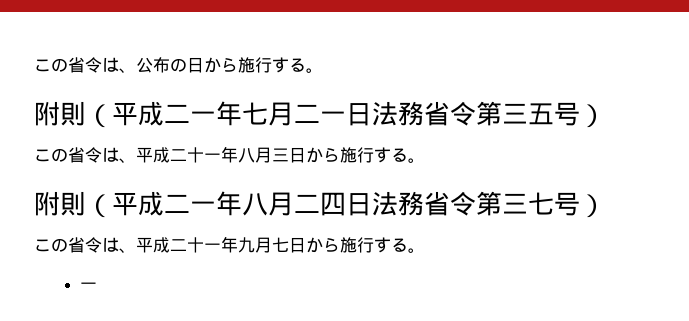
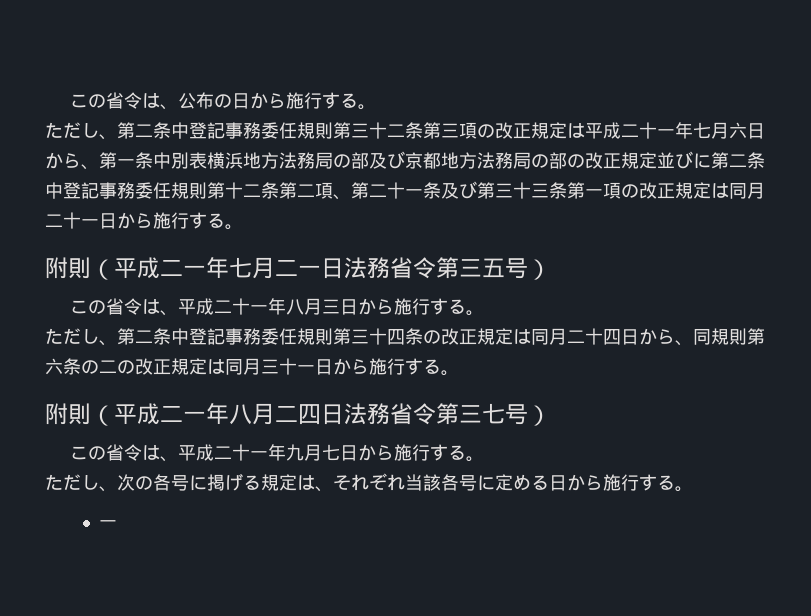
+ ただし、第二条中登記事務委任規則第三十二条第三項の改正規定は平成二十一年七月六日から、第一条中別表横浜地方法務局の部及び京都地方法務局の部の改正規定並びに第二条中登記事務委任規則第十二条第二項、第二十一条及び第三十三条第一項の改正規定は同月二十一日から施行する。
+ ただし、第二条中登記事務委任規則第三十四条の改正規定は同月二十四日から、同規則第六条の二の改正規定は同月三十一日から施行する。
+ ただし、次の各号に掲げる規定は、それぞれ当該各号に定める日から施行する。

